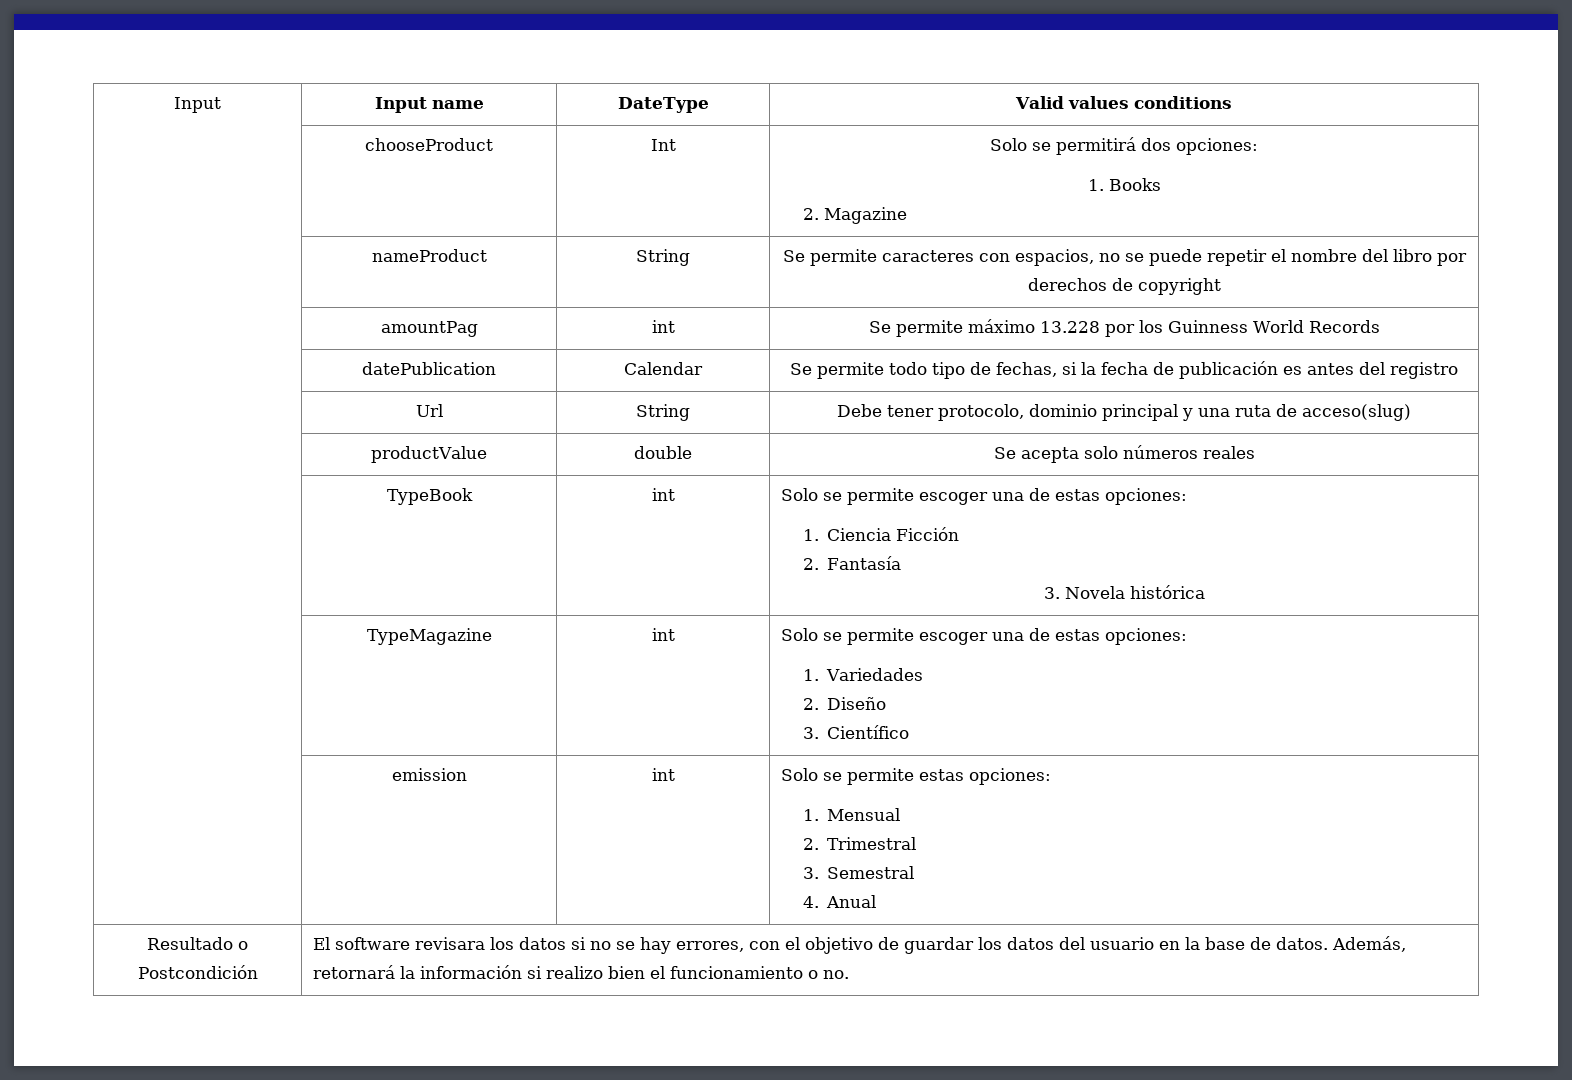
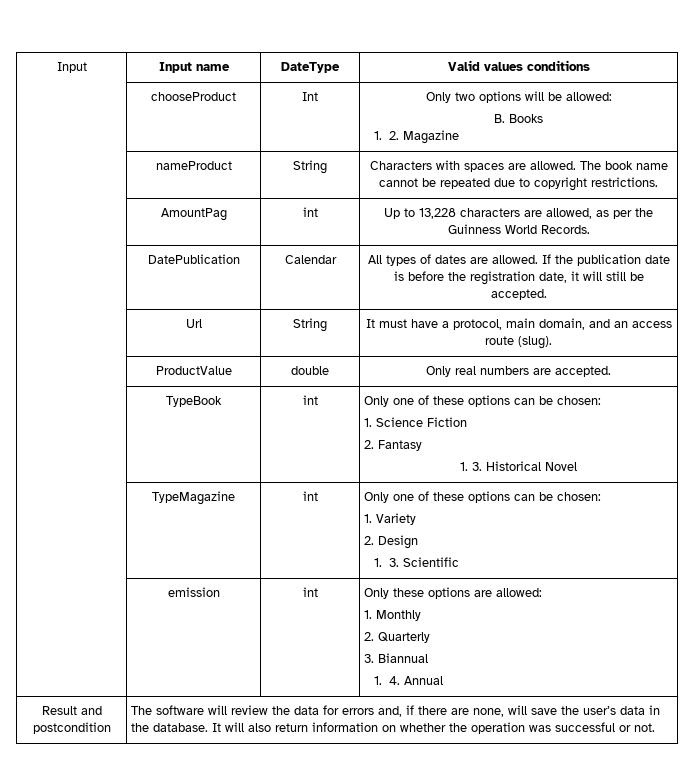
- | chooseProduct | Int | Solo se permitirá dos opciones:
- 1. Books
- 2. Magazine
+ | chooseProduct | Int | Only two options will be allowed:
+ B. Books
+ 1. 2. Magazine
- | nameProduct | String | Se permite caracteres con espacios, no se puede repetir el nombre del libro por derechos de copyright
- | amountPag | int | Se permite máximo 13.228 por los Guinness World Records
- | datePublication | Calendar | Se permite todo tipo de fechas, si la fecha de publicación es antes del registro
- | Url | String | Debe tener protocolo, dominio principal y una ruta de acceso(slug)
- | productValue | double | Se acepta solo números reales
- | TypeBook | int | Solo se permite escoger una de estas opciones:
- 1. Ciencia Ficción
- 2. Fantasía
- 3. Novela histórica
- | TypeMagazine | int | Solo se permite escoger una de estas opciones:
- 1. Variedades
- 2. Diseño
- 3. Científico
- | emission | int | Solo se permite estas opciones:
- 1. Mensual
- 2. Trimestral
- 3. Semestral
- 4. Anual
- Resultado o Postcondición | El software revisara los datos si no se hay errores, con el objetivo de guardar los datos del usuario en la base de datos. Además, retornará la información si realizo bien el funcionamiento o no.
+ | nameProduct | String | Characters with spaces are allowed. The book name cannot be repeated due to copyright restrictions.
+ | AmountPag | int | Up to 13,228 characters are allowed, as per the Guinness World Records.
+ | DatePublication | Calendar | All types of dates are allowed. If the publication date is before the registration date, it will still be accepted.
+ | Url | String | It must have a protocol, main domain, and an access route (slug).
+ | ProductValue | double | Only real numbers are accepted.
+ | TypeBook | int | Only one of these options can be chosen:
+ 1. Science Fiction
+ 2. Fantasy
+ 1. 3. Historical Novel
+ | TypeMagazine | int | Only one of these options can be chosen:
+ 1. Variety
+ 2. Design
+ 1. 3. Scientific
+ | emission | int | Only these options are allowed:
+ 1. Monthly
+ 2. Quarterly
+ 3. Biannual
+ 1. 4. Annual
+ Result and postcondition | The software will review the data for errors and, if there are none, will save the user’s data in the database. It will also return information on whether the operation was successful or not.

